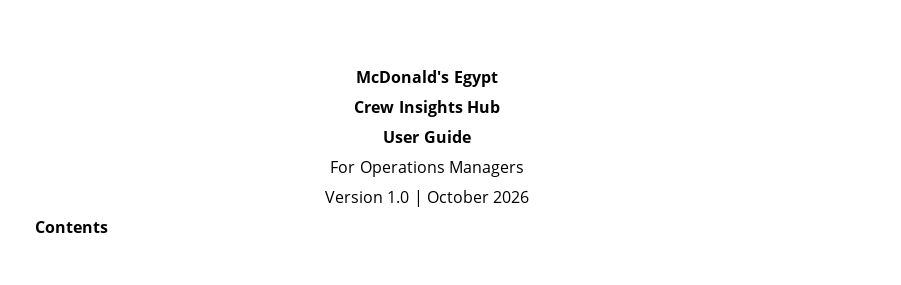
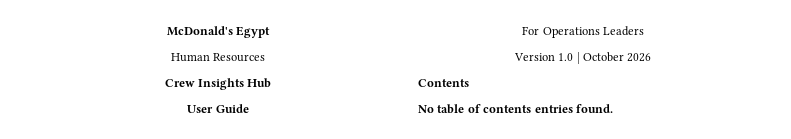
+ Human Resources
- For Operations Managers
+ For Operations Leaders
+ No table of contents entries found.

